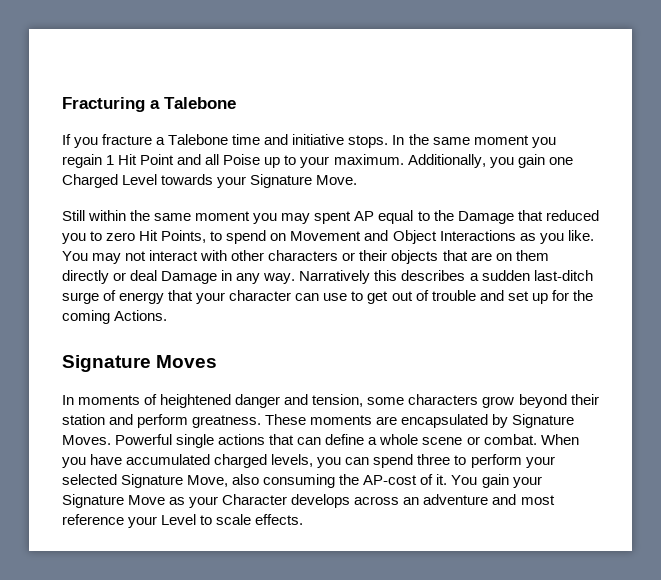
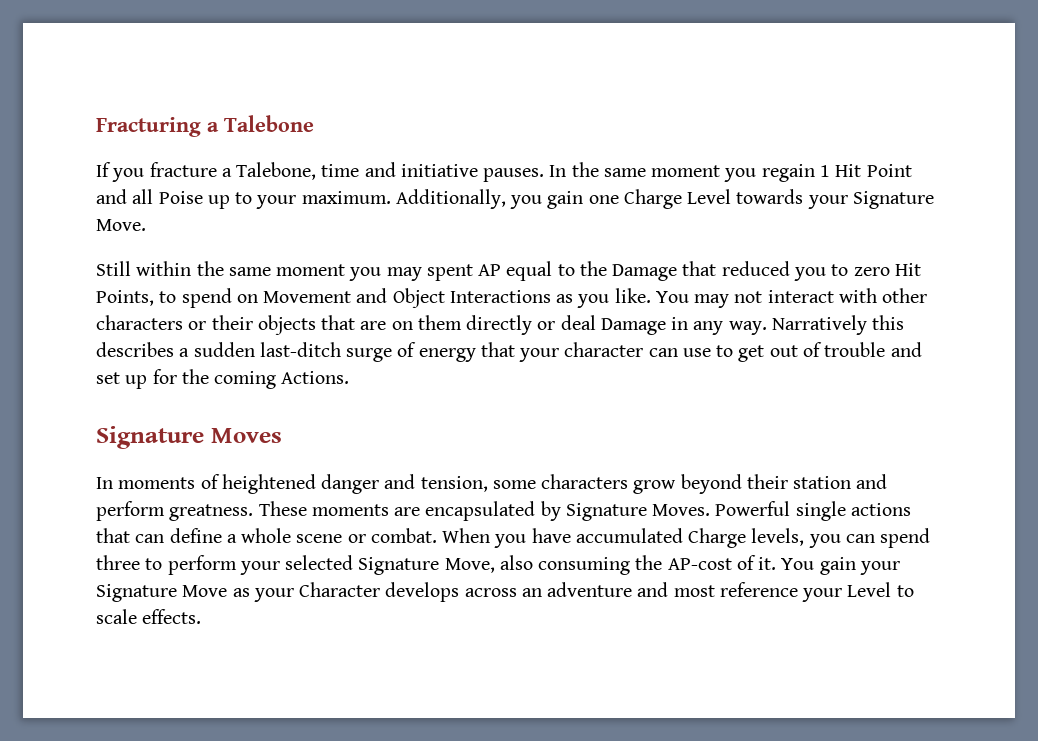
- If you fracture a Talebone time and initiative stops.
+ If you fracture a Talebone, time and initiative pauses.
- Additionally, you gain one Charged Level towards your Signature Move.
+ Additionally, you gain one Charge Level towards your Signature Move.
- When you have accumulated charged levels, you can spend three to perform your selected Signature Move, also consuming the AP-cost of it.
+ When you have accumulated Charge levels, you can spend three to perform your selected Signature Move, also consuming the AP-cost of it.

